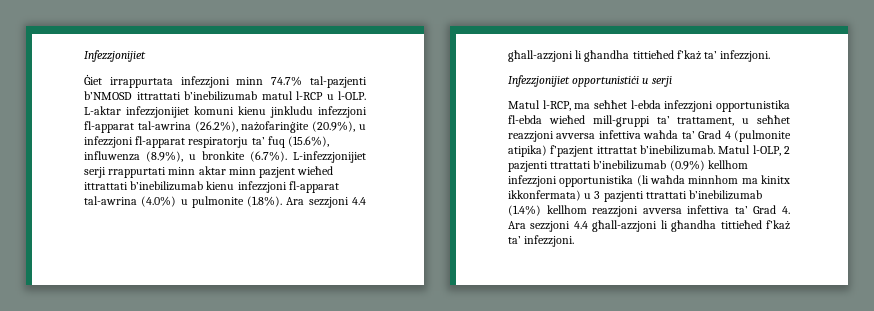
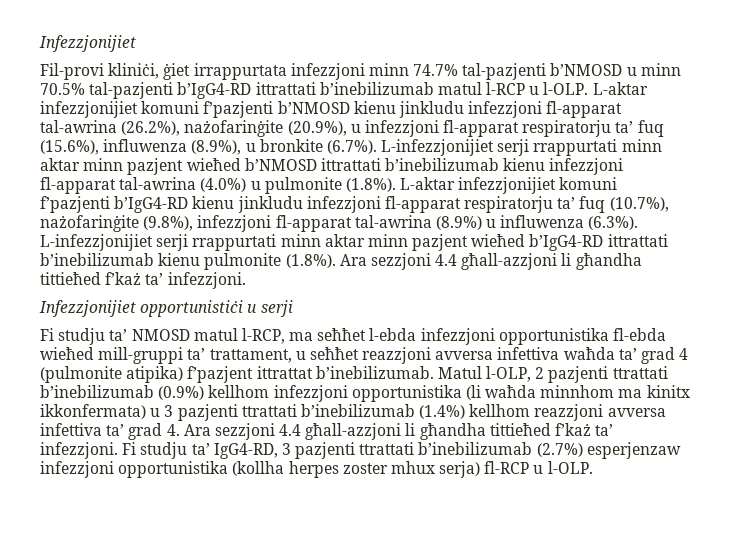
- Ġiet irrappurtata infezzjoni minn 74.7% tal-pazjenti b’NMOSD ittrattati b’inebilizumab matul l-RCP u l-OLP.
+ Fil-provi kliniċi, ġiet irrappurtata infezzjoni minn 74.7% tal-pazjenti b’NMOSD u minn 70.5% tal-pazjenti b’IgG4-RD ittrattati b’inebilizumab matul l-RCP u l-OLP.
- L-aktar infezzjonijiet komuni kienu jinkludu infezzjoni fl-apparat tal-awrina (26.2%), nażofarinġite (20.9%), u infezzjoni fl-apparat respiratorju ta’ fuq (15.6%), influwenza (8.9%), u bronkite (6.7%). L-infezzjonijiet serji rrappurtati minn aktar minn pazjent wieħed ittrattati b’inebilizumab kienu infezzjoni fl-apparat tal-awrina (4.0%) u pulmonite (1.8%). Ara sezzjoni 4.4 għall-azzjoni li għandha tittieħed f’każ ta’ infezzjoni.
+ L-aktar infezzjonijiet komuni f’pazjenti b’NMOSD kienu jinkludu infezzjoni fl-apparat tal-awrina (26.2%), nażofarinġite (20.9%), u infezzjoni fl-apparat respiratorju ta’ fuq (15.6%), influwenza (8.9%), u bronkite (6.7%). L-infezzjonijiet serji rrappurtati minn aktar minn pazjent wieħed b’NMOSD ittrattati b’inebilizumab kienu infezzjoni fl-apparat tal-awrina (4.0%) u pulmonite (1.8%). L-aktar infezzjonijiet komuni f’pazjenti b’IgG4-RD kienu jinkludu infezzjoni fl-apparat respiratorju ta’ fuq (10.7%), nażofarinġite (9.8%), infezzjoni fl-apparat tal-awrina (8.9%) u influwenza (6.3%). L-infezzjonijiet serji rrappurtati minn aktar minn pazjent wieħed b’IgG4-RD ittrattati b’inebilizumab kienu pulmonite (1.8%). Ara sezzjoni 4.4 għall-azzjoni li għandha tittieħed f’każ ta’ infezzjoni.
- Matul l-RCP, ma seħħet l-ebda infezzjoni opportunistika fl-ebda wieħed mill-gruppi ta’ trattament, u seħħet reazzjoni avversa infettiva waħda ta’ Grad 4 (pulmonite atipika) f’pazjent ittrattat b’inebilizumab.
+ Fi studju ta’ NMOSD matul l-RCP, ma seħħet l-ebda infezzjoni opportunistika fl-ebda wieħed mill-gruppi ta’ trattament, u seħħet reazzjoni avversa infettiva waħda ta’ grad 4 (pulmonite atipika) f’pazjent ittrattat b’inebilizumab.
- Matul l-OLP, 2 pazjenti ttrattati b’inebilizumab (0.9%) kellhom infezzjoni opportunistika (li waħda minnhom ma kinitx ikkonfermata) u 3 pazjenti ttrattati b’inebilizumab (1.4%) kellhom reazzjoni avversa infettiva ta’ Grad 4. Ara sezzjoni 4.4 għall-azzjoni li għandha tittieħed f’każ ta’ infezzjoni.
+ Matul l-OLP, 2 pazjenti ttrattati b’inebilizumab (0.9%) kellhom infezzjoni opportunistika (li waħda minnhom ma kinitx ikkonfermata) u 3 pazjenti ttrattati b’inebilizumab (1.4%) kellhom reazzjoni avversa infettiva ta’ grad 4. Ara sezzjoni 4.4 għall-azzjoni li għandha tittieħed f’każ ta’ infezzjoni.
+ Fi studju ta’ IgG4-RD, 3 pazjenti ttrattati b’inebilizumab (2.7%) esperjenzaw infezzjoni opportunistika (kollha herpes zoster mhux serja) fl-RCP u l-OLP.

